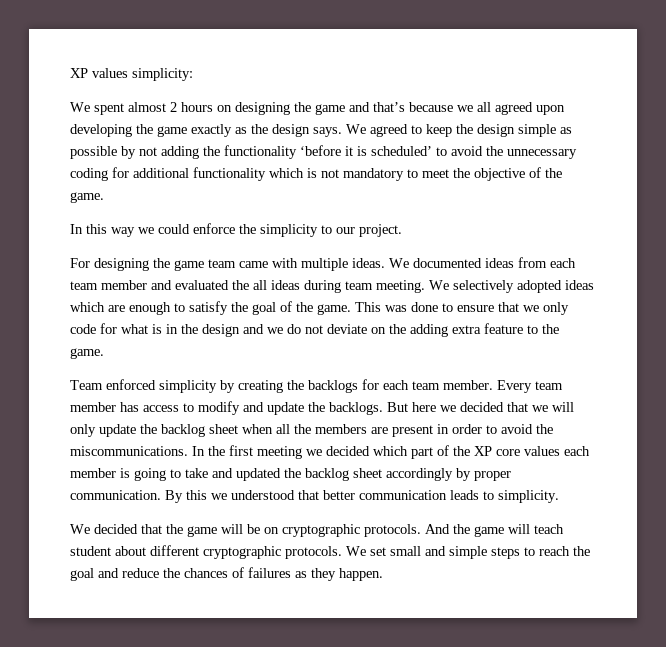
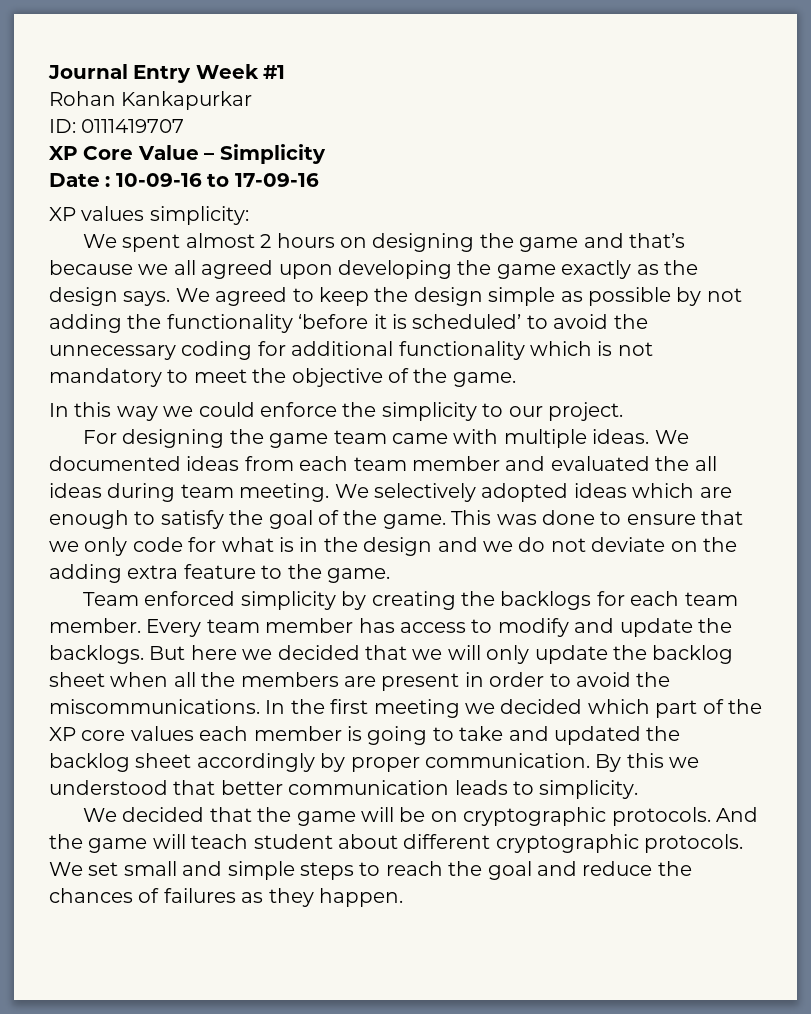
+ Journal Entry Week #1
+ Rohan Kankapurkar
+ ID: 0111419707
+ XP Core Value – Simplicity
+ Date : 10-09-16 to 17-09-16

